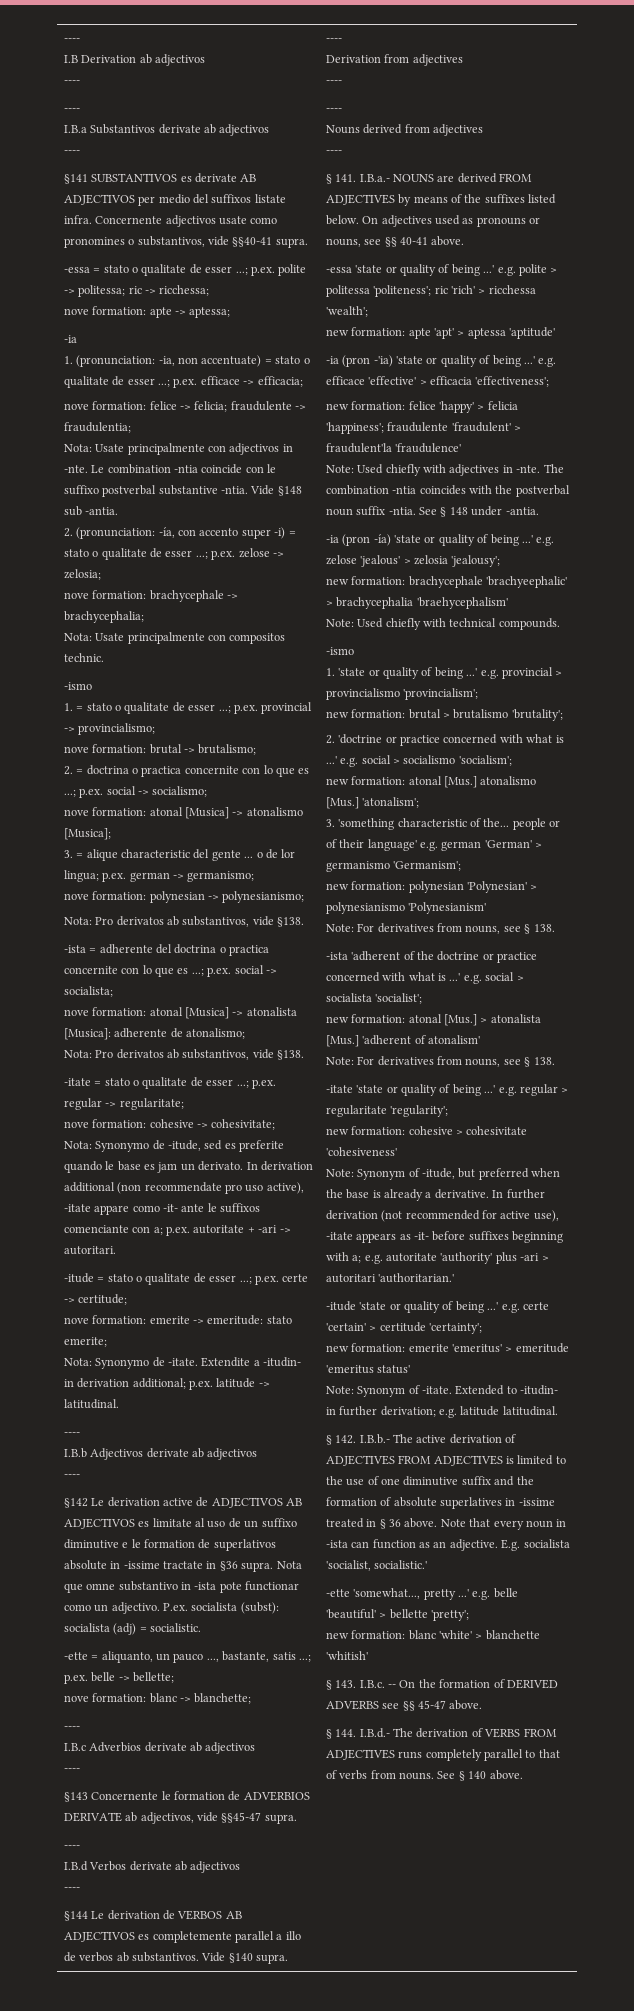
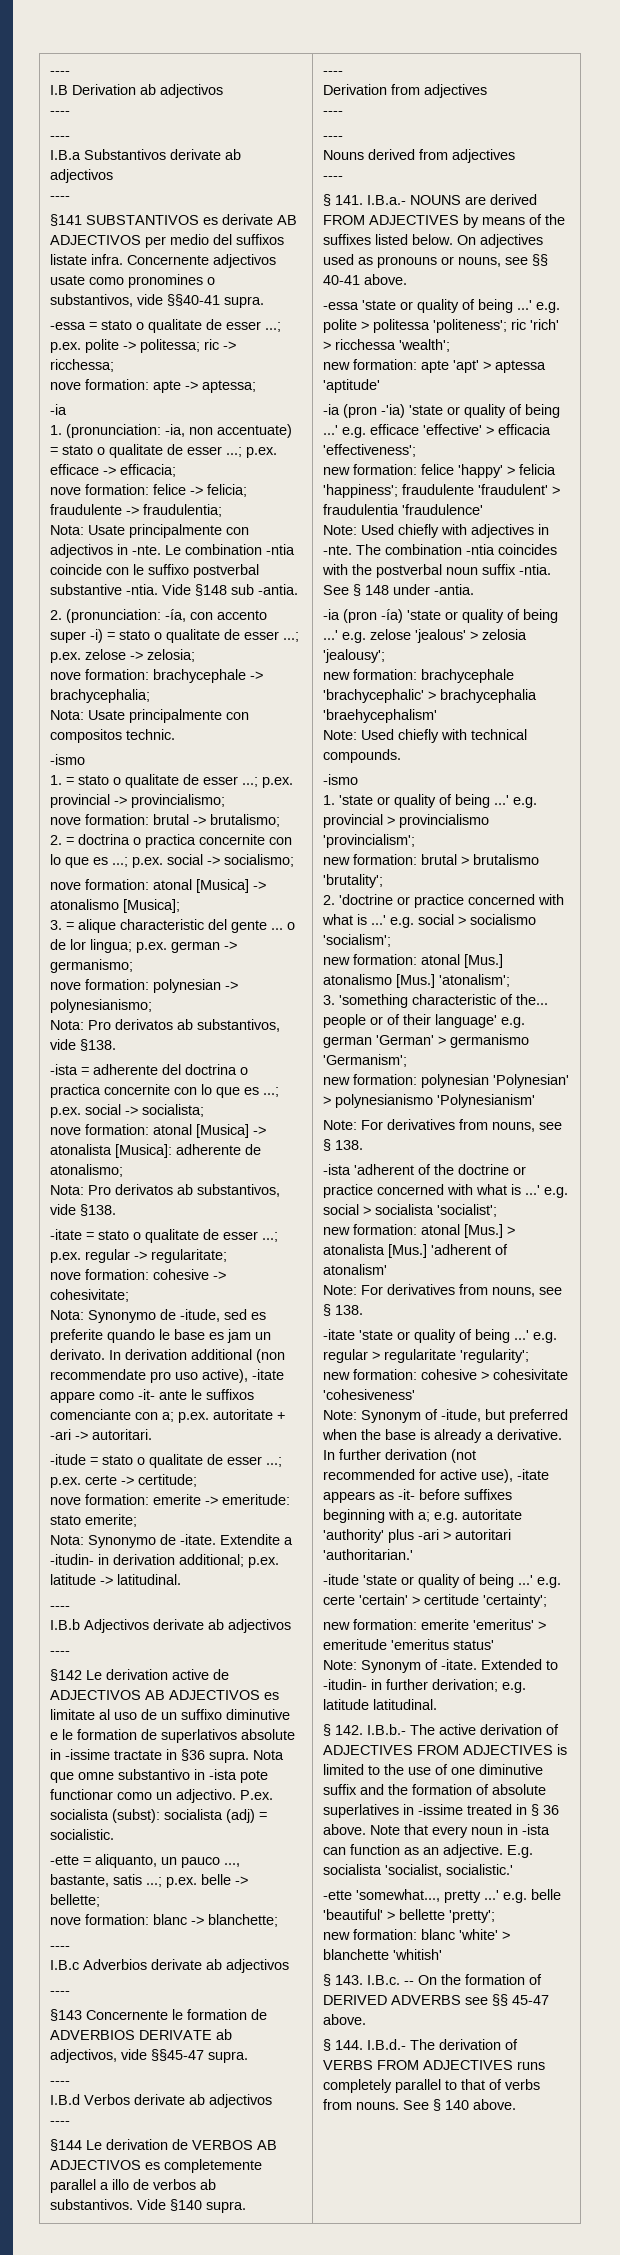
- new formation: felice 'happy' > felicia 'happiness'; fraudulente 'fraudulent' > fraudulent'la 'fraudulence'
+ new formation: felice 'happy' > felicia 'happiness'; fraudulente 'fraudulent' > fraudulentia 'fraudulence'
- new formation: brachycephale 'brachyeephalic' > brachycephalia 'braehycephalism'
+ new formation: brachycephale 'brachycephalic' > brachycephalia 'braehycephalism'

